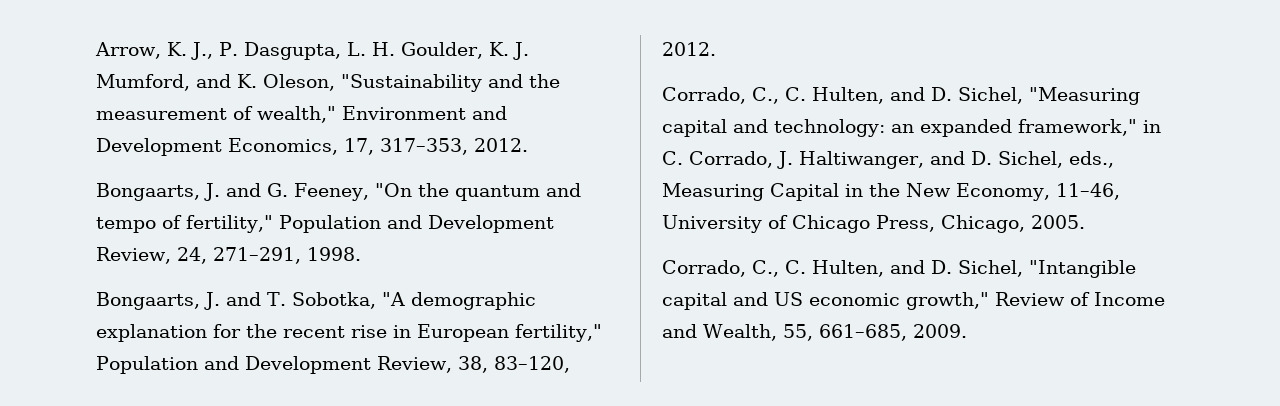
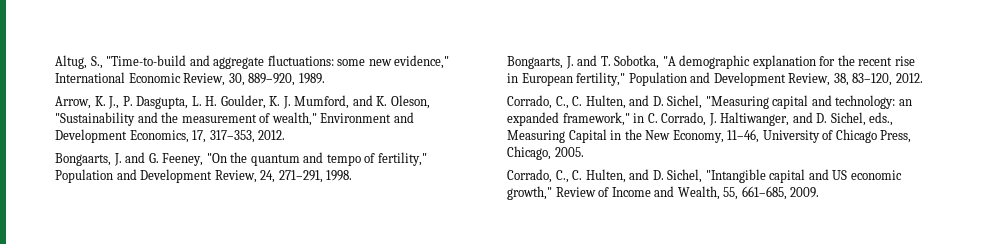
+ Altug, S., "Time-to-build and aggregate fluctuations: some new evidence," International Economic Review, 30, 889–920, 1989.

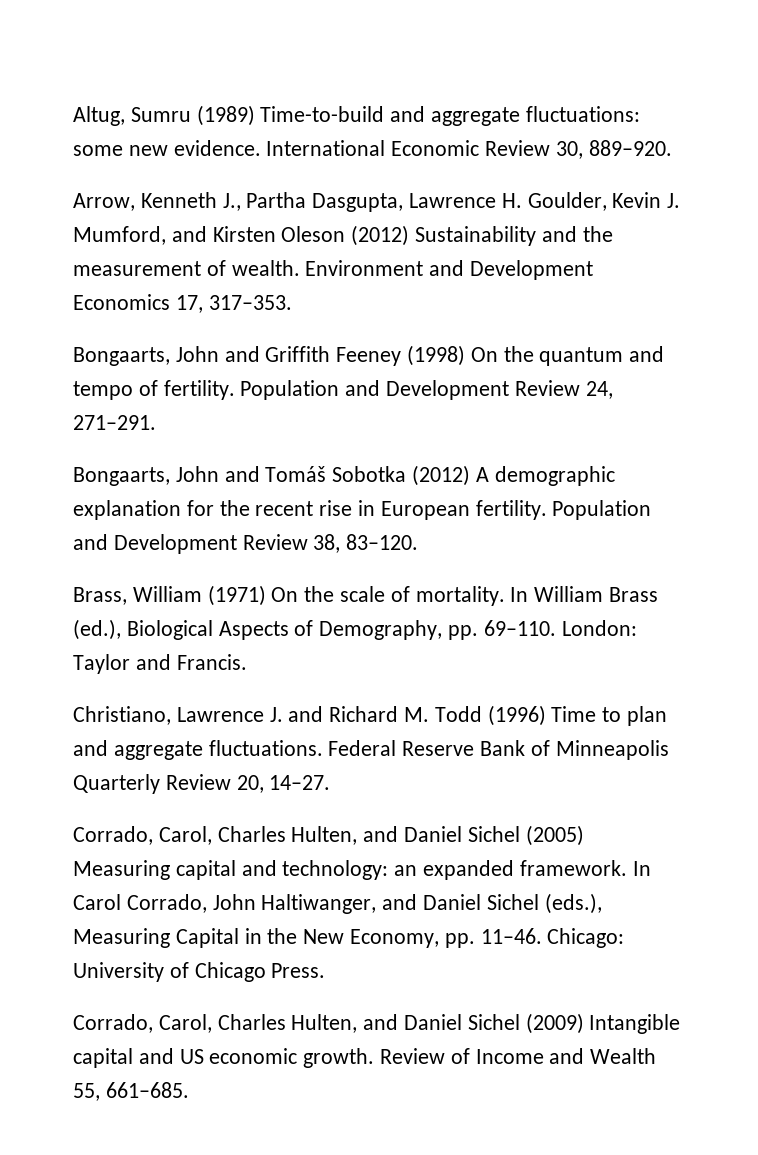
- Altug, S., "Time-to-build and aggregate fluctuations: some new evidence," International Economic Review, 30, 889–920, 1989.
- Arrow, K. J., P. Dasgupta, L. H. Goulder, K. J. Mumford, and K. Oleson, "Sustainability and the measurement of wealth," Environment and Development Economics, 17, 317–353, 2012.
- Bongaarts, J. and G. Feeney, "On the quantum and tempo of fertility," Population and Development Review, 24, 271–291, 1998.
- Bongaarts, J. and T. Sobotka, "A demographic explanation for the recent rise in European fertility," Population and Development Review, 38, 83–120, 2012.
- Corrado, C., C. Hulten, and D. Sichel, "Measuring capital and technology: an expanded framework," in C. Corrado, J. Haltiwanger, and D. Sichel, eds., Measuring Capital in the New Economy, 11–46, University of Chicago Press, Chicago, 2005.
- Corrado, C., C. Hulten, and D. Sichel, "Intangible capital and US economic growth," Review of Income and Wealth, 55, 661–685, 2009.
+ Altug, Sumru (1989) Time-to-build and aggregate fluctuations: some new evidence. International Economic Review 30, 889–920.
+ Arrow, Kenneth J., Partha Dasgupta, Lawrence H. Goulder, Kevin J. Mumford, and Kirsten Oleson (2012) Sustainability and the measurement of wealth. Environment and Development Economics 17, 317–353.
+ Bongaarts, John and Griffith Feeney (1998) On the quantum and tempo of fertility. Population and Development Review 24, 271–291.
+ Bongaarts, John and Tomáš Sobotka (2012) A demographic explanation for the recent rise in European fertility. Population and Development Review 38, 83–120.
+ Brass, William (1971) On the scale of mortality. In William Brass (ed.), Biological Aspects of Demography, pp. 69–110. London: Taylor and Francis.
+ Christiano, Lawrence J. and Richard M. Todd (1996) Time to plan and aggregate fluctuations. Federal Reserve Bank of Minneapolis Quarterly Review 20, 14–27.
+ Corrado, Carol, Charles Hulten, and Daniel Sichel (2005) Measuring capital and technology: an expanded framework. In Carol Corrado, John Haltiwanger, and Daniel Sichel (eds.), Measuring Capital in the New Economy, pp. 11–46. Chicago: University of Chicago Press.
+ Corrado, Carol, Charles Hulten, and Daniel Sichel (2009) Intangible capital and US economic growth. Review of Income and Wealth 55, 661–685.

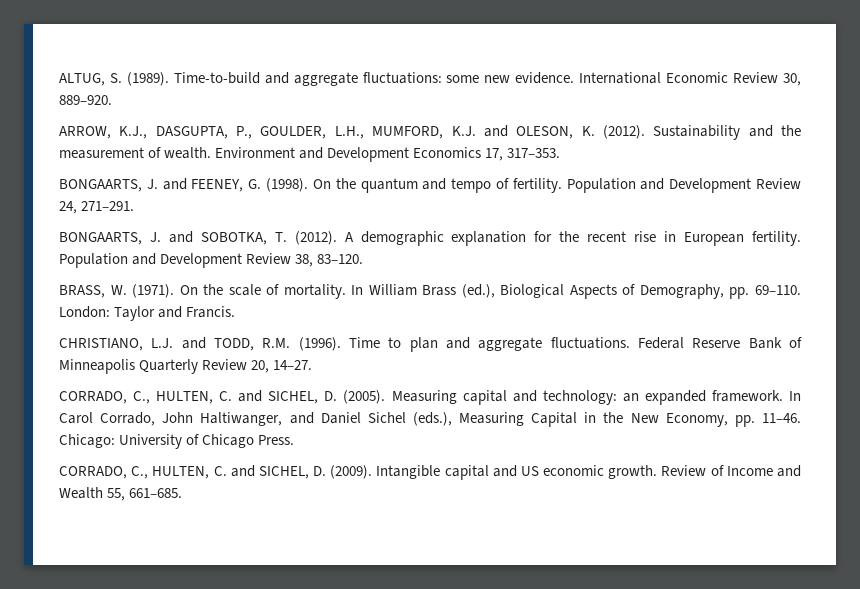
- Altug, Sumru (1989) Time-to-build and aggregate fluctuations: some new evidence.
+ ALTUG, S. (1989). Time-to-build and aggregate fluctuations: some new evidence.
- Arrow, Kenneth J., Partha Dasgupta, Lawrence H. Goulder, Kevin J. Mumford, and Kirsten Oleson (2012) Sustainability and the measurement of wealth.
+ ARROW, K.J., DASGUPTA, P., GOULDER, L.H., MUMFORD, K.J. and OLESON, K. (2012). Sustainability and the measurement of wealth.
- Bongaarts, John and Griffith Feeney (1998) On the quantum and tempo of fertility.
+ BONGAARTS, J. and FEENEY, G. (1998). On the quantum and tempo of fertility.
- Bongaarts, John and Tomáš Sobotka (2012) A demographic explanation for the recent rise in European fertility.
+ BONGAARTS, J. and SOBOTKA, T. (2012). A demographic explanation for the recent rise in European fertility.
- Brass, William (1971) On the scale of mortality.
+ BRASS, W. (1971). On the scale of mortality.
- Christiano, Lawrence J. and Richard M. Todd (1996) Time to plan and aggregate fluctuations.
+ CHRISTIANO, L.J. and TODD, R.M. (1996). Time to plan and aggregate fluctuations.
- Corrado, Carol, Charles Hulten, and Daniel Sichel (2005) Measuring capital and technology: an expanded framework.
+ CORRADO, C., HULTEN, C. and SICHEL, D. (2005). Measuring capital and technology: an expanded framework.
- Corrado, Carol, Charles Hulten, and Daniel Sichel (2009) Intangible capital and US economic growth.
+ CORRADO, C., HULTEN, C. and SICHEL, D. (2009). Intangible capital and US economic growth.

